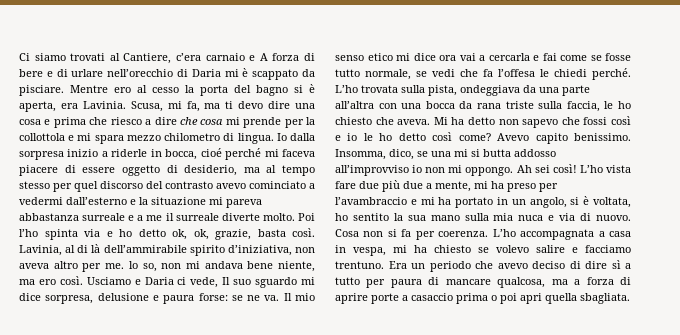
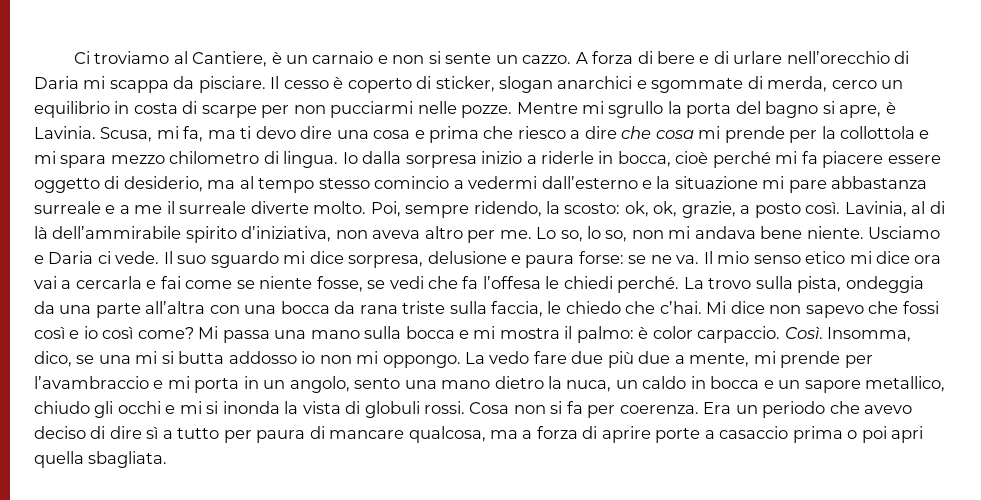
- Ci siamo trovati al Cantiere, c’era carnaio e A forza di bere e di urlare nell’orecchio di Daria mi è scappato da pisciare. Mentre ero al cesso la porta del bagno si è aperta, era Lavinia.
+ Ci troviamo al Cantiere, è un carnaio e non si sente un cazzo. A forza di bere e di urlare nell’orecchio di Daria mi scappa da pisciare. Il cesso è coperto di sticker, slogan anarchici e sgommate di merda, cerco un equilibrio in costa di scarpe per non pucciarmi nelle pozze. Mentre mi sgrullo la porta del bagno si apre, è Lavinia.
- Io dalla sorpresa inizio a riderle in bocca, cioé perché mi faceva piacere di essere oggetto di desiderio, ma al tempo stesso per quel discorso del contrasto avevo cominciato a vedermi dall’esterno e la situazione mi pareva abbastanza surreale e a me il surreale diverte molto.
+ Io dalla sorpresa inizio a riderle in bocca, cioè perché mi fa piacere essere oggetto di desiderio, ma al tempo stesso comincio a vedermi dall’esterno e la situazione mi pare abbastanza surreale e a me il surreale diverte molto.
- Poi l’ho spinta via e ho detto ok, ok, grazie, basta così.
+ Poi, sempre ridendo, la scosto: ok, ok, grazie, a posto così.
- Lavinia, al di là dell’ammirabile spirito d’iniziativa, non aveva altro per me. lo so, non mi andava bene niente, ma ero così.
+ Lavinia, al di là dell’ammirabile spirito d’iniziativa, non aveva altro per me. Lo so, lo so, non mi andava bene niente.
- Usciamo e Daria ci vede, Il suo sguardo mi dice sorpresa, delusione e paura forse: se ne va.
+ Usciamo e Daria ci vede. Il suo sguardo mi dice sorpresa, delusione e paura forse: se ne va.
- Il mio senso etico mi dice ora vai a cercarla e fai come se fosse tutto normale, se vedi che fa l’offesa le chiedi perché.
+ Il mio senso etico mi dice ora vai a cercarla e fai come se niente fosse, se vedi che fa l’offesa le chiedi perché.
- L’ho trovata sulla pista, ondeggiava da una parte all’altra con una bocca da rana triste sulla faccia, le ho chiesto che aveva. Mi ha detto non sapevo che fossi così e io le ho detto così come? Avevo capito benissimo.
+ La trovo sulla pista, ondeggia da una parte all’altra con una bocca da rana triste sulla faccia, le chiedo che c’hai. Mi dice non sapevo che fossi così e io così come? Mi passa una mano sulla bocca e mi mostra il palmo: è color carpaccio. Così.
- Insomma, dico, se una mi si butta addosso all’improvviso io non mi oppongo.
+ Insomma, dico, se una mi si butta addosso io non mi oppongo.
- Ah sei così! L’ho vista fare due più due a mente, mi ha preso per l’avambraccio e mi ha portato in un angolo, si è voltata, ho sentito la sua mano sulla mia nuca e via di nuovo.
+ La vedo fare due più due a mente, mi prende per l’avambraccio e mi porta in un angolo, sento una mano dietro la nuca, un caldo in bocca e un sapore metallico, chiudo gli occhi e mi si inonda la vista di globuli rossi.
- L’ho accompagnata a casa in vespa, mi ha chiesto se volevo salire e facciamo trentuno.

